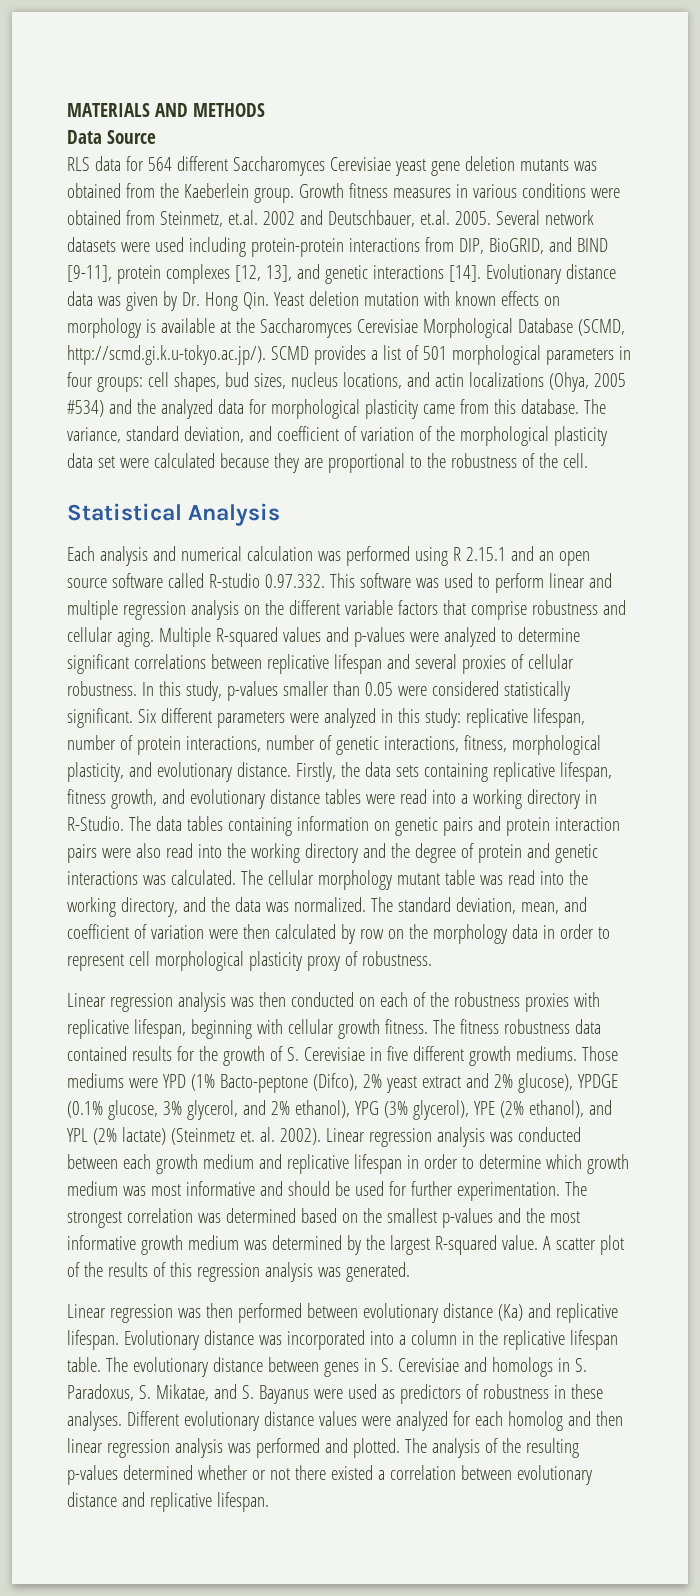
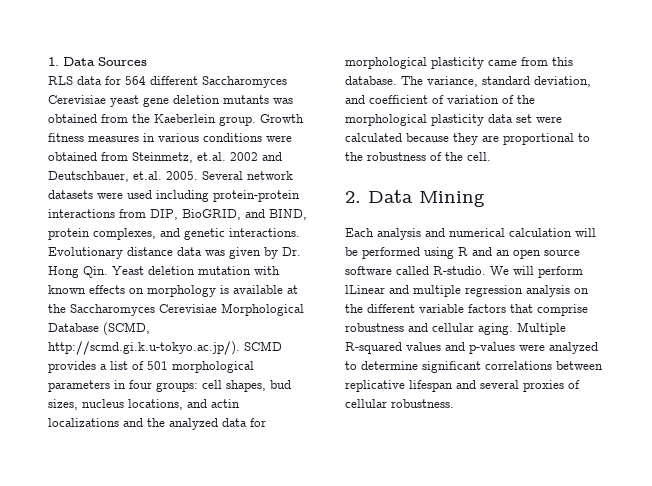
- MATERIALS AND METHODS
- Data Source
+ 1. Data Sources
- Several network datasets were used including protein-protein interactions from DIP, BioGRID, and BIND [9-11], protein complexes [12, 13], and genetic interactions [14].
+ Several network datasets were used including protein-protein interactions from DIP, BioGRID, and BIND, protein complexes, and genetic interactions.
- Evolutionary distance data was given by Dr. Hong Qin. Yeast deletion mutation with known effects on morphology is available at the Saccharomyces Cerevisiae Morphological Database (SCMD, http://scmd.gi.k.u-tokyo.ac.jp/). SCMD provides a list of 501 morphological parameters in four groups: cell shapes, bud sizes, nucleus locations, and actin localizations (Ohya, 2005 #534) and the analyzed data for morphological plasticity came from this database.
+ Evolutionary distance data was given by Dr. Hong Qin. Yeast deletion mutation with known effects on morphology is available at the Saccharomyces Cerevisiae Morphological Database (SCMD, http://scmd.gi.k.u-tokyo.ac.jp/). SCMD provides a list of 501 morphological parameters in four groups: cell shapes, bud sizes, nucleus locations, and actin localizations and the analyzed data for morphological plasticity came from this database.
- Statistical Analysis
+ 2. Data Mining
- Each analysis and numerical calculation was performed using R 2.15.1 and an open source software called R-studio 0.97.332. This software was used to perform linear and multiple regression analysis on the different variable factors that comprise robustness and cellular aging.
+ Each analysis and numerical calculation will be performed using R and an open source software called R-studio. We will perform lLinear and multiple regression analysis on the different variable factors that comprise robustness and cellular aging.
- In this study, p-values smaller than 0.05 were considered statistically significant. Six different parameters were analyzed in this study: replicative lifespan, number of protein interactions, number of genetic interactions, fitness, morphological plasticity, and evolutionary distance. Firstly, the data sets containing replicative lifespan, fitness growth, and evolutionary distance tables were read into a working directory in R-Studio. The data tables containing information on genetic pairs and protein interaction pairs were also read into the working directory and the degree of protein and genetic interactions was calculated. The cellular morphology mutant table was read into the working directory, and the data was normalized. The standard deviation, mean, and coefficient of variation were then calculated by row on the morphology data in order to represent cell morphological plasticity proxy of robustness.
- Linear regression analysis was then conducted on each of the robustness proxies with replicative lifespan, beginning with cellular growth fitness. The fitness robustness data contained results for the growth of S. Cerevisiae in five different growth mediums. Those mediums were YPD (1% Bacto-peptone (Difco), 2% yeast extract and 2% glucose), YPDGE (0.1% glucose, 3% glycerol, and 2% ethanol), YPG (3% glycerol), YPE (2% ethanol), and YPL (2% lactate) (Steinmetz et. al. 2002). Linear regression analysis was conducted between each growth medium and replicative lifespan in order to determine which growth medium was most informative and should be used for further experimentation. The strongest correlation was determined based on the smallest p-values and the most informative growth medium was determined by the largest R-squared value. A scatter plot of the results of this regression analysis was generated.
- Linear regression was then performed between evolutionary distance (Ka) and replicative lifespan. Evolutionary distance was incorporated into a column in the replicative lifespan table. The evolutionary distance between genes in S. Cerevisiae and homologs in S. Paradoxus, S. Mikatae, and S. Bayanus were used as predictors of robustness in these analyses. Different evolutionary distance values were analyzed for each homolog and then linear regression analysis was performed and plotted. The analysis of the resulting p-values determined whether or not there existed a correlation between evolutionary distance and replicative lifespan.

